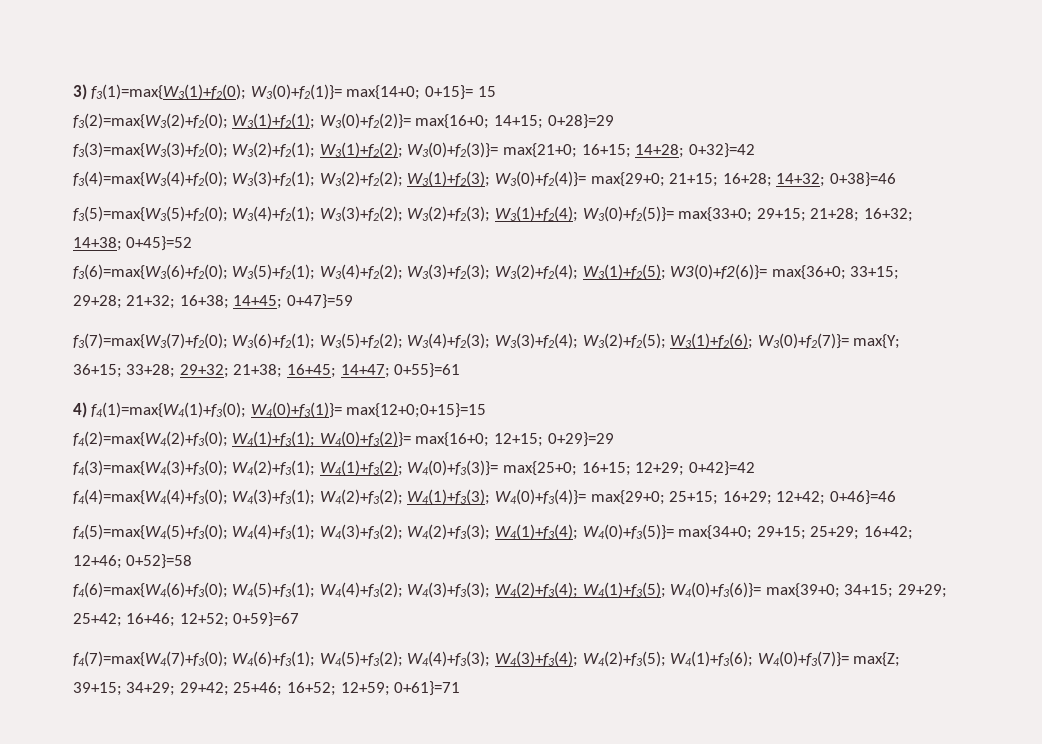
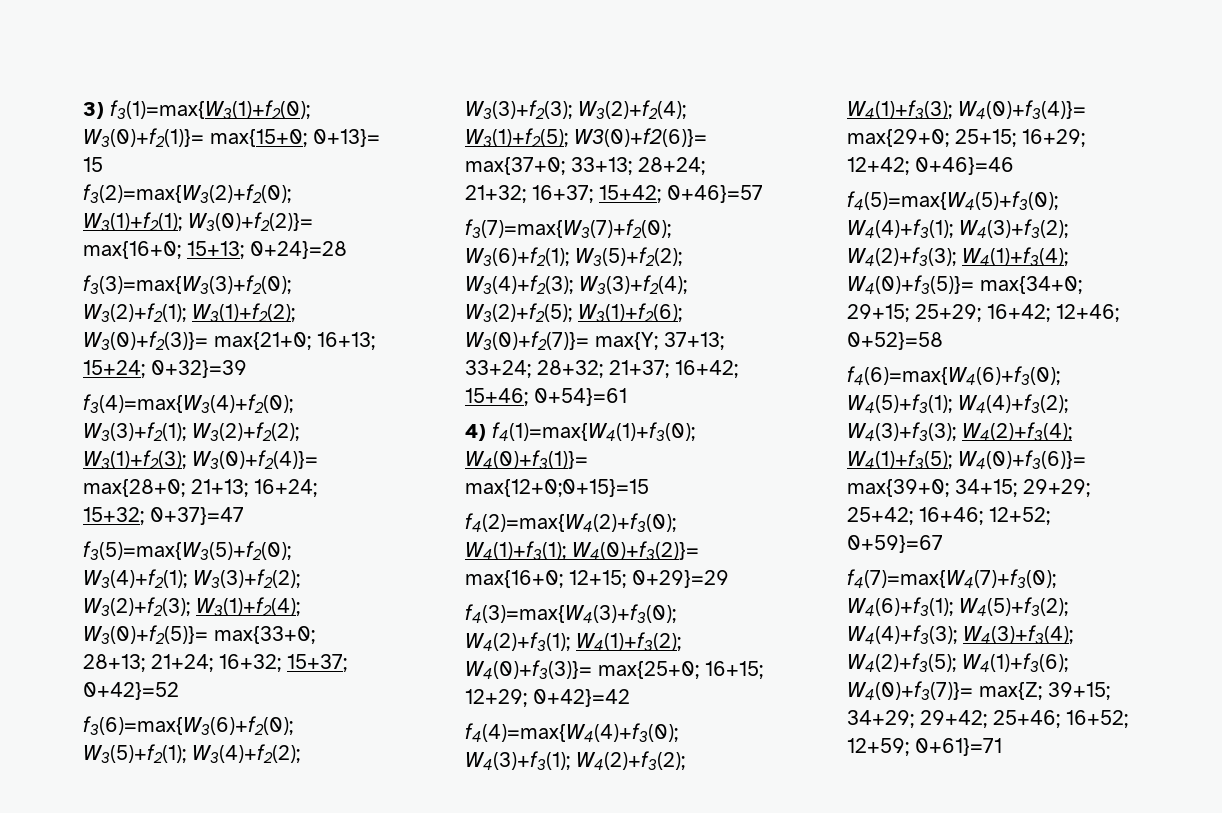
- 3) f3(1)=max{W3(1)+f2(0); W3(0)+f2(1)}= max{14+0; 0+15}= 15
+ 3) f3(1)=max{W3(1)+f2(0); W3(0)+f2(1)}= max{15+0; 0+13}= 15
- f3(2)=max{W3(2)+f2(0); W3(1)+f2(1); W3(0)+f2(2)}= max{16+0; 14+15; 0+28}=29
+ f3(2)=max{W3(2)+f2(0); W3(1)+f2(1); W3(0)+f2(2)}= max{16+0; 15+13; 0+24}=28
- f3(3)=max{W3(3)+f2(0); W3(2)+f2(1); W3(1)+f2(2); W3(0)+f2(3)}= max{21+0; 16+15; 14+28; 0+32}=42
+ f3(3)=max{W3(3)+f2(0); W3(2)+f2(1); W3(1)+f2(2); W3(0)+f2(3)}= max{21+0; 16+13; 15+24; 0+32}=39
- f3(4)=max{W3(4)+f2(0); W3(3)+f2(1); W3(2)+f2(2); W3(1)+f2(3); W3(0)+f2(4)}= max{29+0; 21+15; 16+28; 14+32; 0+38}=46
+ f3(4)=max{W3(4)+f2(0); W3(3)+f2(1); W3(2)+f2(2); W3(1)+f2(3); W3(0)+f2(4)}= max{28+0; 21+13; 16+24; 15+32; 0+37}=47
- f3(5)=max{W3(5)+f2(0); W3(4)+f2(1); W3(3)+f2(2); W3(2)+f2(3); W3(1)+f2(4); W3(0)+f2(5)}= max{33+0; 29+15; 21+28; 16+32; 14+38; 0+45}=52
+ f3(5)=max{W3(5)+f2(0); W3(4)+f2(1); W3(3)+f2(2); W3(2)+f2(3); W3(1)+f2(4); W3(0)+f2(5)}= max{33+0; 28+13; 21+24; 16+32; 15+37; 0+42}=52
- f3(6)=max{W3(6)+f2(0); W3(5)+f2(1); W3(4)+f2(2); W3(3)+f2(3); W3(2)+f2(4); W3(1)+f2(5); W3(0)+f2(6)}= max{36+0; 33+15; 29+28; 21+32; 16+38; 14+45; 0+47}=59
+ f3(6)=max{W3(6)+f2(0); W3(5)+f2(1); W3(4)+f2(2); W3(3)+f2(3); W3(2)+f2(4); W3(1)+f2(5); W3(0)+f2(6)}= max{37+0; 33+13; 28+24; 21+32; 16+37; 15+42; 0+46}=57
- f3(7)=max{W3(7)+f2(0); W3(6)+f2(1); W3(5)+f2(2); W3(4)+f2(3); W3(3)+f2(4); W3(2)+f2(5); W3(1)+f2(6); W3(0)+f2(7)}= max{Y; 36+15; 33+28; 29+32; 21+38; 16+45; 14+47; 0+55}=61
+ f3(7)=max{W3(7)+f2(0); W3(6)+f2(1); W3(5)+f2(2); W3(4)+f2(3); W3(3)+f2(4); W3(2)+f2(5); W3(1)+f2(6); W3(0)+f2(7)}= max{Y; 37+13; 33+24; 28+32; 21+37; 16+42; 15+46; 0+54}=61

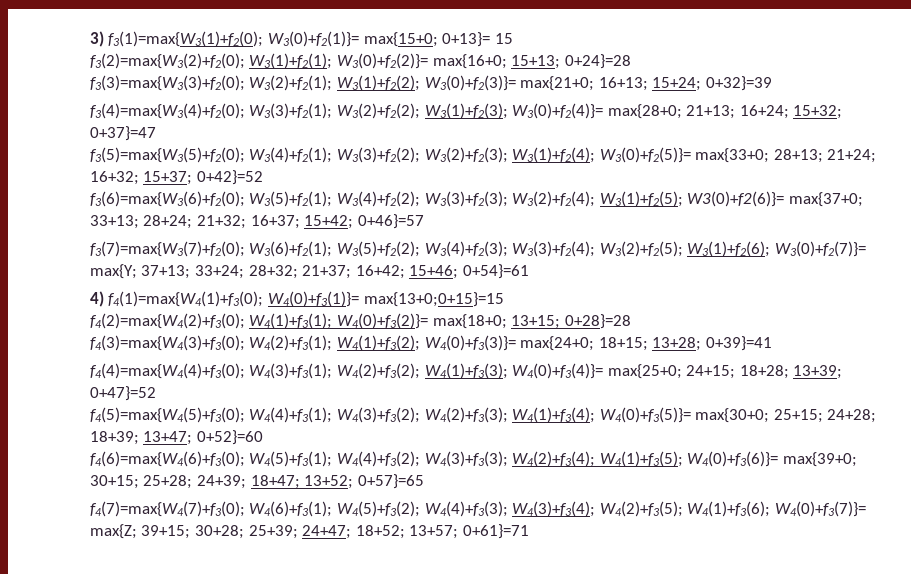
- 4) f4(1)=max{W4(1)+f3(0); W4(0)+f3(1)}= max{12+0;0+15}=15
+ 4) f4(1)=max{W4(1)+f3(0); W4(0)+f3(1)}= max{13+0;0+15}=15
- f4(2)=max{W4(2)+f3(0); W4(1)+f3(1); W4(0)+f3(2)}= max{16+0; 12+15; 0+29}=29
+ f4(2)=max{W4(2)+f3(0); W4(1)+f3(1); W4(0)+f3(2)}= max{18+0; 13+15; 0+28}=28
- f4(3)=max{W4(3)+f3(0); W4(2)+f3(1); W4(1)+f3(2); W4(0)+f3(3)}= max{25+0; 16+15; 12+29; 0+42}=42
+ f4(3)=max{W4(3)+f3(0); W4(2)+f3(1); W4(1)+f3(2); W4(0)+f3(3)}= max{24+0; 18+15; 13+28; 0+39}=41
- f4(4)=max{W4(4)+f3(0); W4(3)+f3(1); W4(2)+f3(2); W4(1)+f3(3); W4(0)+f3(4)}= max{29+0; 25+15; 16+29; 12+42; 0+46}=46
+ f4(4)=max{W4(4)+f3(0); W4(3)+f3(1); W4(2)+f3(2); W4(1)+f3(3); W4(0)+f3(4)}= max{25+0; 24+15; 18+28; 13+39; 0+47}=52
- f4(5)=max{W4(5)+f3(0); W4(4)+f3(1); W4(3)+f3(2); W4(2)+f3(3); W4(1)+f3(4); W4(0)+f3(5)}= max{34+0; 29+15; 25+29; 16+42; 12+46; 0+52}=58
+ f4(5)=max{W4(5)+f3(0); W4(4)+f3(1); W4(3)+f3(2); W4(2)+f3(3); W4(1)+f3(4); W4(0)+f3(5)}= max{30+0; 25+15; 24+28; 18+39; 13+47; 0+52}=60
- f4(6)=max{W4(6)+f3(0); W4(5)+f3(1); W4(4)+f3(2); W4(3)+f3(3); W4(2)+f3(4); W4(1)+f3(5); W4(0)+f3(6)}= max{39+0; 34+15; 29+29; 25+42; 16+46; 12+52; 0+59}=67
+ f4(6)=max{W4(6)+f3(0); W4(5)+f3(1); W4(4)+f3(2); W4(3)+f3(3); W4(2)+f3(4); W4(1)+f3(5); W4(0)+f3(6)}= max{39+0; 30+15; 25+28; 24+39; 18+47; 13+52; 0+57}=65
- f4(7)=max{W4(7)+f3(0); W4(6)+f3(1); W4(5)+f3(2); W4(4)+f3(3); W4(3)+f3(4); W4(2)+f3(5); W4(1)+f3(6); W4(0)+f3(7)}= max{Z; 39+15; 34+29; 29+42; 25+46; 16+52; 12+59; 0+61}=71
+ f4(7)=max{W4(7)+f3(0); W4(6)+f3(1); W4(5)+f3(2); W4(4)+f3(3); W4(3)+f3(4); W4(2)+f3(5); W4(1)+f3(6); W4(0)+f3(7)}= max{Z; 39+15; 30+28; 25+39; 24+47; 18+52; 13+57; 0+61}=71

